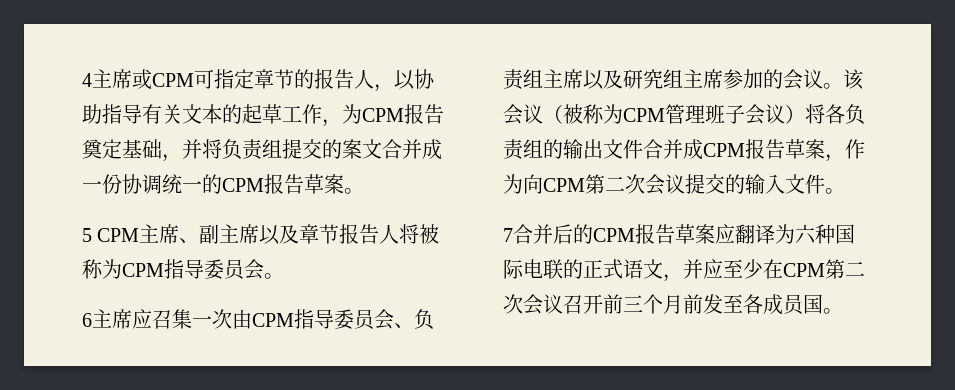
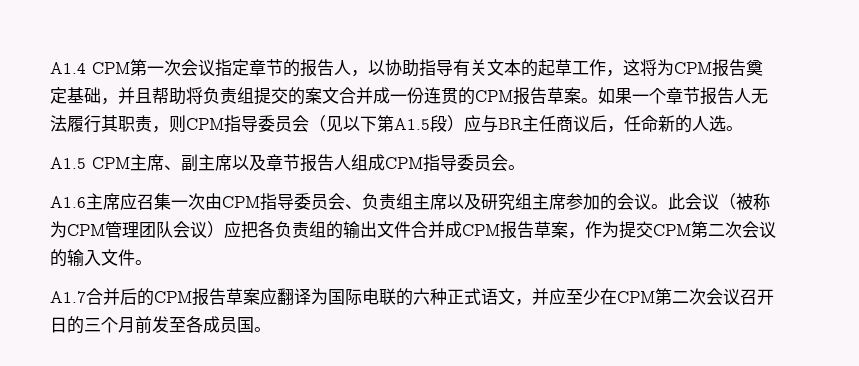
- 4主席或CPM可指定章节的报告人，以协助指导有关文本的起草工作，为CPM报告奠定基础，并将负责组提交的案文合并成一份协调统一的CPM报告草案。
- 5 CPM主席、副主席以及章节报告人将被称为CPM指导委员会。
+ A1.4 CPM第一次会议指定章节的报告人，以协助指导有关文本的起草工作，这将为CPM报告奠定基础，并且帮助将负责组提交的案文合并成一份连贯的CPM报告草案。如果一个章节报告人无法履行其职责，则CPM指导委员会（见以下第A1.5段）应与BR主任商议后，任命新的人选。
+ A1.5 CPM主席、副主席以及章节报告人组成CPM指导委员会。
- 6主席应召集一次由CPM指导委员会、负责组主席以及研究组主席参加的会议。
+ A1.6主席应召集一次由CPM指导委员会、负责组主席以及研究组主席参加的会议。
- 该会议（被称为CPM管理班子会议）将各负责组的输出文件合并成CPM报告草案，作为向CPM第二次会议提交的输入文件。
+ 此会议（被称为CPM管理团队会议）应把各负责组的输出文件合并成CPM报告草案，作为提交CPM第二次会议的输入文件。
- 7合并后的CPM报告草案应翻译为六种国际电联的正式语文，并应至少在CPM第二次会议召开前三个月前发至各成员国。
+ A1.7合并后的CPM报告草案应翻译为国际电联的六种正式语文，并应至少在CPM第二次会议召开日的三个月前发至各成员国。

